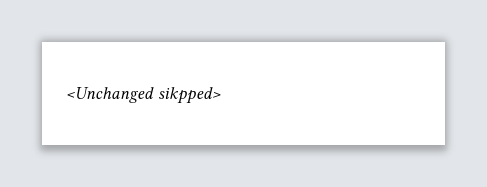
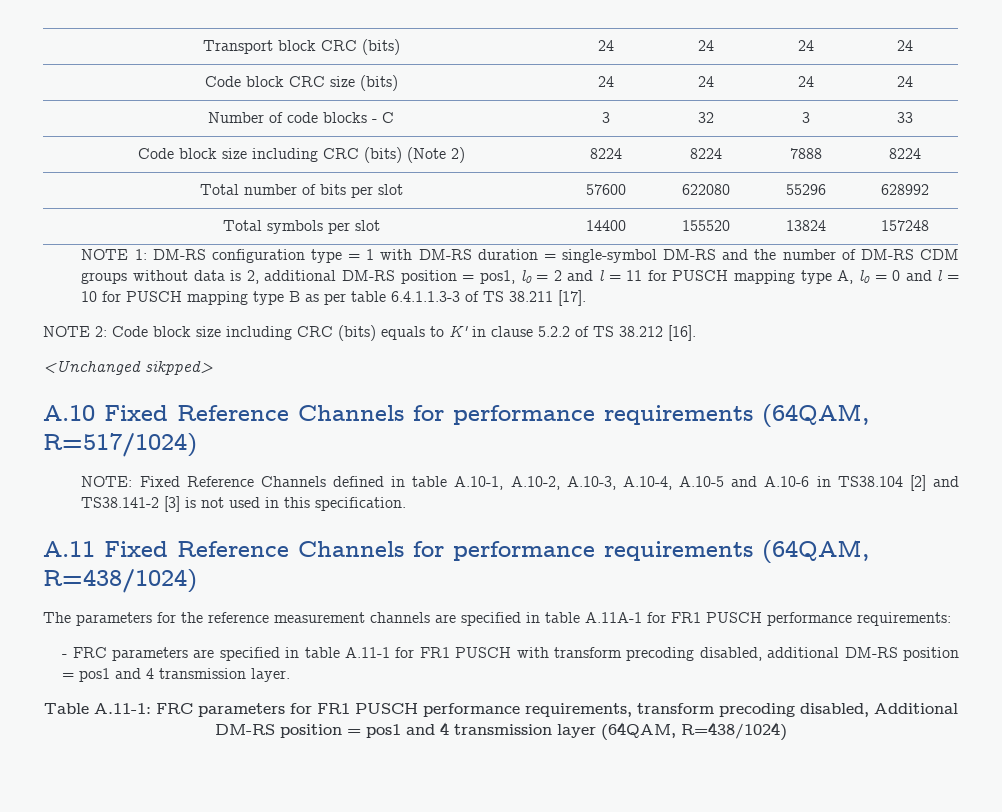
+ Transport block CRC (bits) | 24 | 24 | 24 | 24
+ Code block CRC size (bits) | 24 | 24 | 24 | 24
+ Number of code blocks - C | 3 | 32 | 3 | 33
+ Code block size including CRC (bits) (Note 2) | 8224 | 8224 | 7888 | 8224
+ Total number of bits per slot | 57600 | 622080 | 55296 | 628992
+ Total symbols per slot | 14400 | 155520 | 13824 | 157248
+ NOTE 1: DM-RS configuration type = 1 with DM-RS duration = single-symbol DM-RS and the number of DM-RS CDM groups without data is 2, additional DM-RS position = pos1, l0 = 2 and l = 11 for PUSCH mapping type A, l0 = 0 and l = 10 for PUSCH mapping type B as per table 6.4.1.1.3-3 of TS 38.211 [17].
+ NOTE 2: Code block size including CRC (bits) equals to K' in clause 5.2.2 of TS 38.212 [16].
  <Unchanged sikpped>
+ A.10 Fixed Reference Channels for performance requirements (64QAM, R=517/1024)
+ NOTE: Fixed Reference Channels defined in table A.10-1, A.10-2, A.10-3, A.10-4, A.10-5 and A.10-6 in TS38.104 [2] and TS38.141-2 [3] is not used in this specification.
+ A.11 Fixed Reference Channels for performance requirements (64QAM, R=438/1024)
+ The parameters for the reference measurement channels are specified in table A.11A-1 for FR1 PUSCH performance requirements:
+ - FRC parameters are specified in table A.11-1 for FR1 PUSCH with transform precoding disabled, additional DM-RS position = pos1 and 4 transmission layer.
+ Table A.11-1: FRC parameters for FR1 PUSCH performance requirements, transform precoding disabled, Additional DM-RS position = pos1 and 4 transmission layer (64QAM, R=438/1024)

